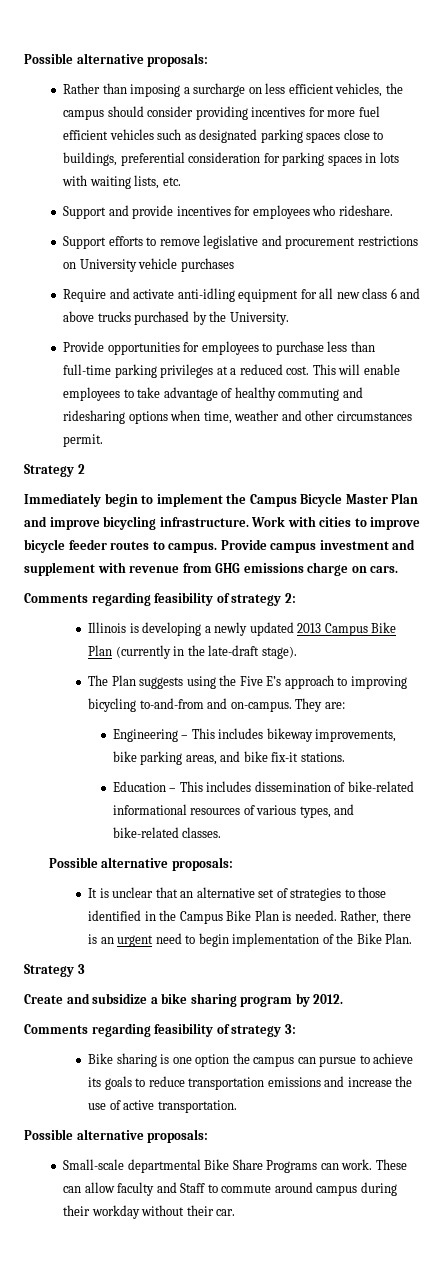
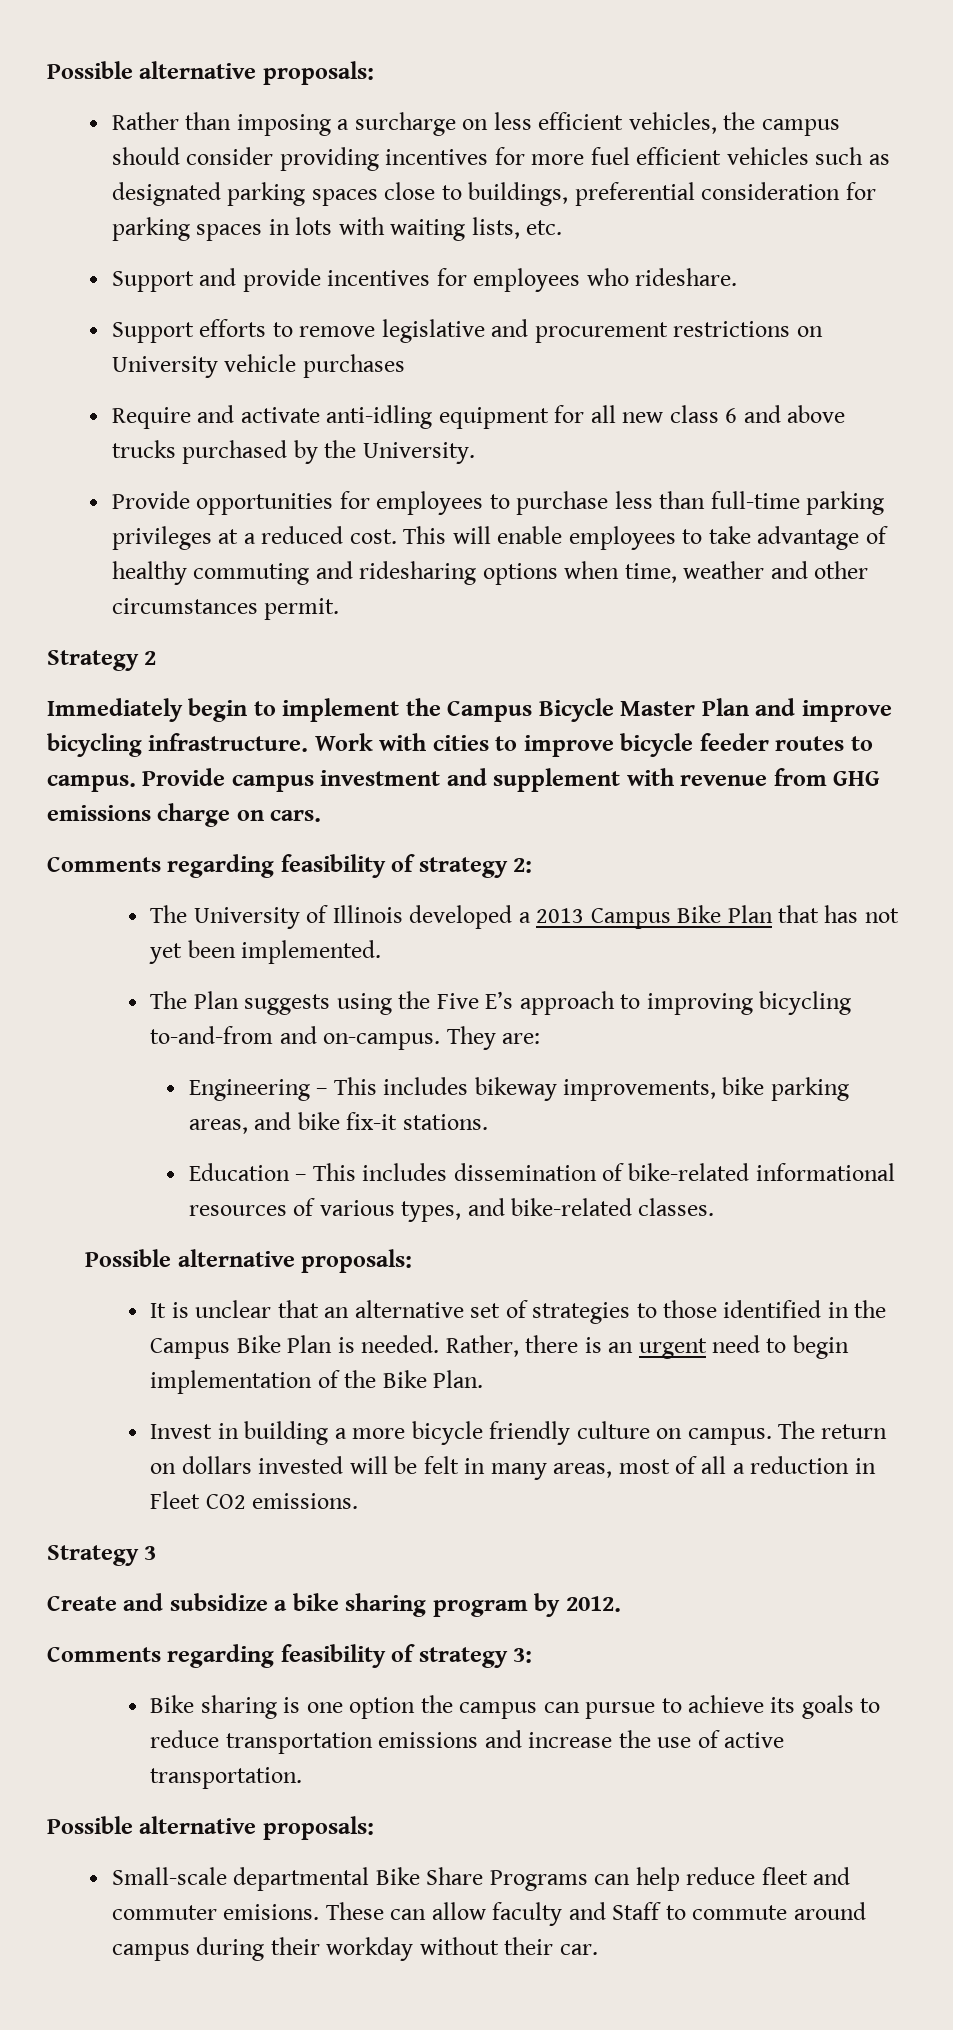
- Illinois is developing a newly updated 2013 Campus Bike Plan (currently in the late-draft stage).
+ The University of Illinois developed a 2013 Campus Bike Plan that has not yet been implemented.
+ Invest in building a more bicycle friendly culture on campus. The return on dollars invested will be felt in many areas, most of all a reduction in Fleet CO2 emissions.
- Small-scale departmental Bike Share Programs can work.
+ Small-scale departmental Bike Share Programs can help reduce fleet and commuter emisions.

